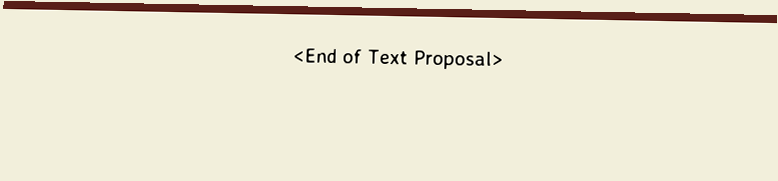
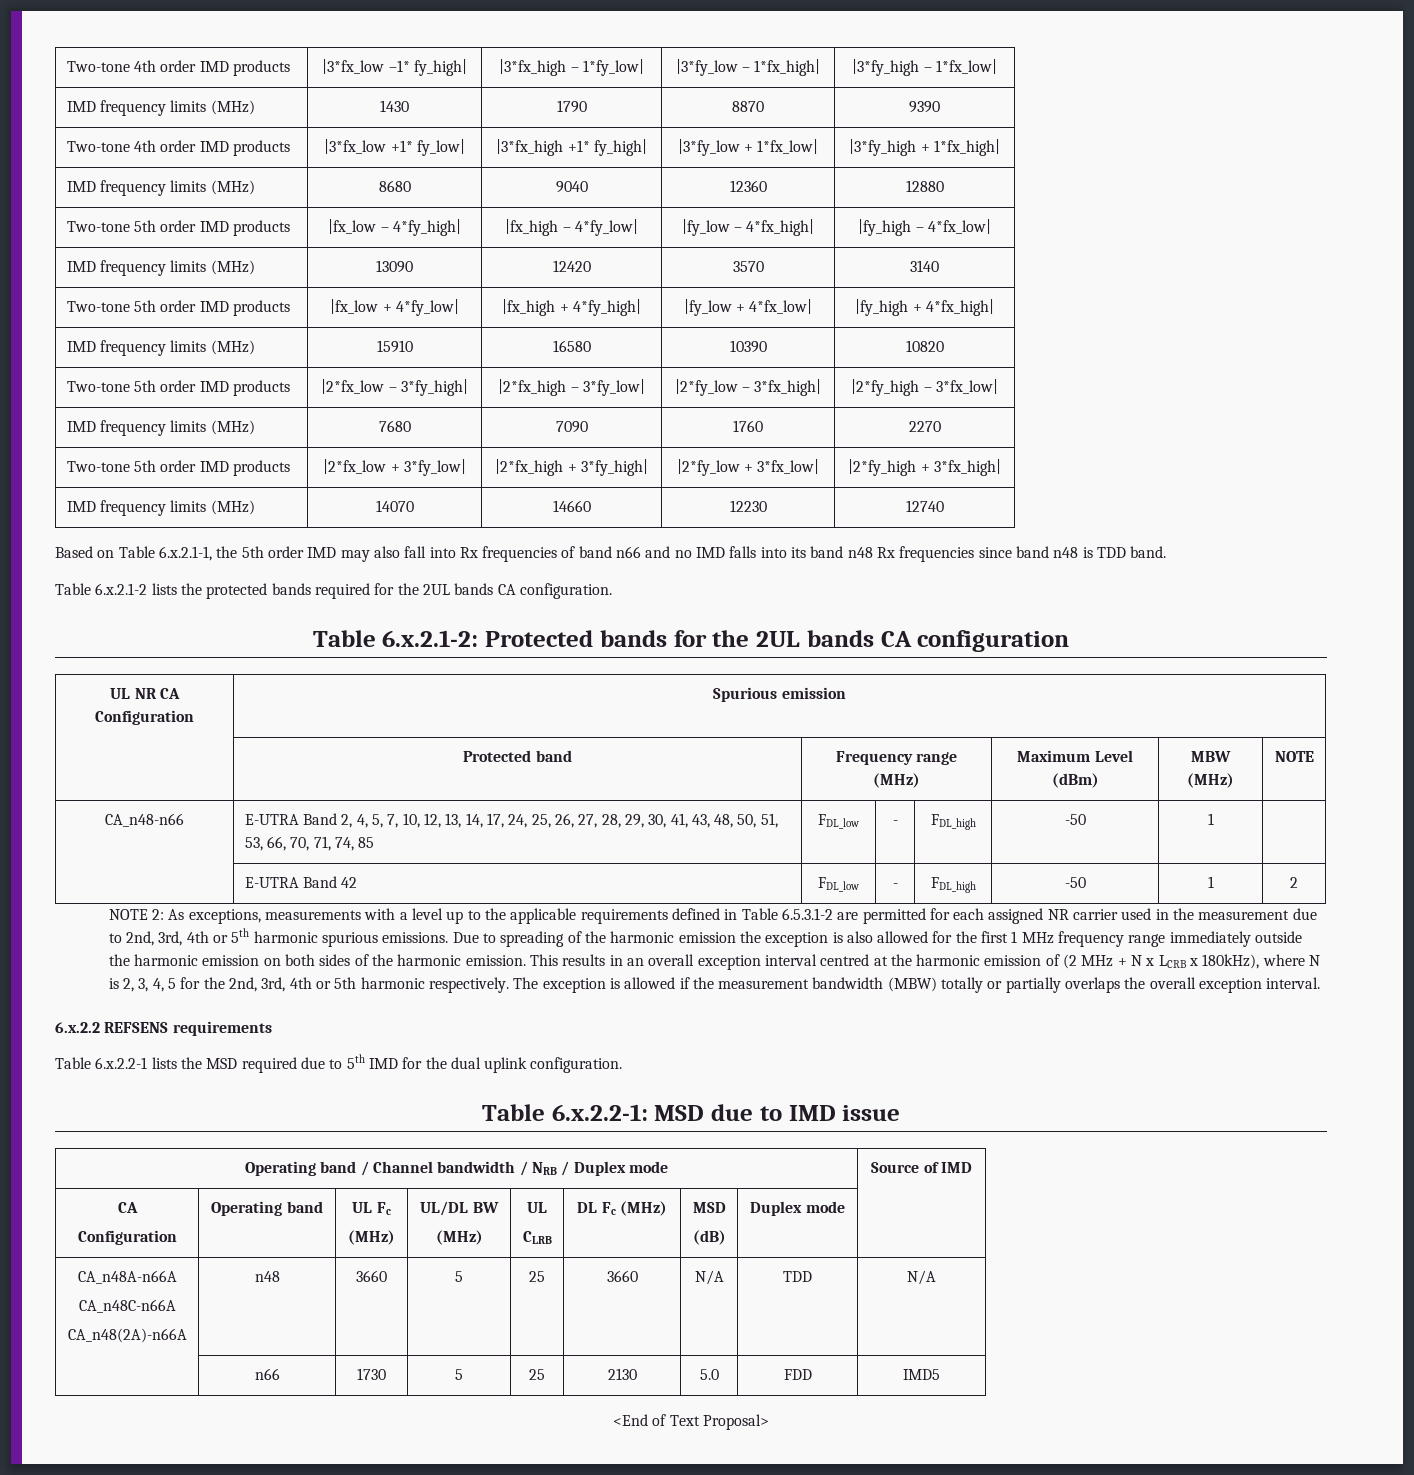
+ Two-tone 4th order IMD products | |3*fx_low –1* fy_high| | |3*fx_high – 1*fy_low| | |3*fy_low – 1*fx_high| | |3*fy_high – 1*fx_low|
+ IMD frequency limits (MHz) | 1430 | 1790 | 8870 | 9390
+ Two-tone 4th order IMD products | |3*fx_low +1* fy_low| | |3*fx_high +1* fy_high| | |3*fy_low + 1*fx_low| | |3*fy_high + 1*fx_high|
+ IMD frequency limits (MHz) | 8680 | 9040 | 12360 | 12880
+ Two-tone 5th order IMD products | |fx_low – 4*fy_high| | |fx_high – 4*fy_low| | |fy_low – 4*fx_high| | |fy_high – 4*fx_low|
+ IMD frequency limits (MHz) | 13090 | 12420 | 3570 | 3140
+ Two-tone 5th order IMD products | |fx_low + 4*fy_low| | |fx_high + 4*fy_high| | |fy_low + 4*fx_low| | |fy_high + 4*fx_high|
+ IMD frequency limits (MHz) | 15910 | 16580 | 10390 | 10820
+ Two-tone 5th order IMD products | |2*fx_low – 3*fy_high| | |2*fx_high – 3*fy_low| | |2*fy_low – 3*fx_high| | |2*fy_high – 3*fx_low|
+ IMD frequency limits (MHz) | 7680 | 7090 | 1760 | 2270
+ Two-tone 5th order IMD products | |2*fx_low + 3*fy_low| | |2*fx_high + 3*fy_high| | |2*fy_low + 3*fx_low| | |2*fy_high + 3*fx_high|
+ IMD frequency limits (MHz) | 14070 | 14660 | 12230 | 12740
+ Based on Table 6.x.2.1-1, the 5th order IMD may also fall into Rx frequencies of band n66 and no IMD falls into its band n48 Rx frequencies since band n48 is TDD band.
+ Table 6.x.2.1-2 lists the protected bands required for the 2UL bands CA configuration.
+ Table 6.x.2.1-2: Protected bands for the 2UL bands CA configuration
+ UL NR CA Configuration | Spurious emission
+ | Protected band | Frequency range (MHz) | Maximum Level (dBm) | MBW (MHz) | NOTE
+ CA_n48-n66 | E-UTRA Band 2, 4, 5, 7, 10, 12, 13, 14, 17, 24, 25, 26, 27, 28, 29, 30, 41, 43, 48, 50, 51, 53, 66, 70, 71, 74, 85 | FDL_low | - | FDL_high | -50 | 1 |
+ | E-UTRA Band 42 | FDL_low | - | FDL_high | -50 | 1 | 2
+ NOTE 2: As exceptions, measurements with a level up to the applicable requirements defined in Table 6.5.3.1-2 are permitted for each assigned NR carrier used in the measurement due to 2nd, 3rd, 4th or 5th harmonic spurious emissions. Due to spreading of the harmonic emission the exception is also allowed for the first 1 MHz frequency range immediately outside the harmonic emission on both sides of the harmonic emission. This results in an overall exception interval centred at the harmonic emission of (2 MHz + N x LCRB x 180kHz), where N is 2, 3, 4, 5 for the 2nd, 3rd, 4th or 5th harmonic respectively. The exception is allowed if the measurement bandwidth (MBW) totally or partially overlaps the overall exception interval.
+ 6.x.2.2 REFSENS requirements
+ Table 6.x.2.2-1 lists the MSD required due to 5th IMD for the dual uplink configuration.
+ Table 6.x.2.2-1: MSD due to IMD issue
+ Operating band / Channel bandwidth / NRB / Duplex mode | Source of IMD
+ CA
+ Configuration | Operating band | UL Fc
+ (MHz) | UL/DL BW
+ (MHz) | UL
+ CLRB | DL Fc (MHz) | MSD
+ (dB) | Duplex mode |
+ CA_n48A-n66A
+ CA_n48C-n66A
+ CA_n48(2A)-n66A | n48 | 3660 | 5 | 25 | 3660 | N/A | TDD | N/A
+ | n66 | 1730 | 5 | 25 | 2130 | 5.0 | FDD | IMD5

